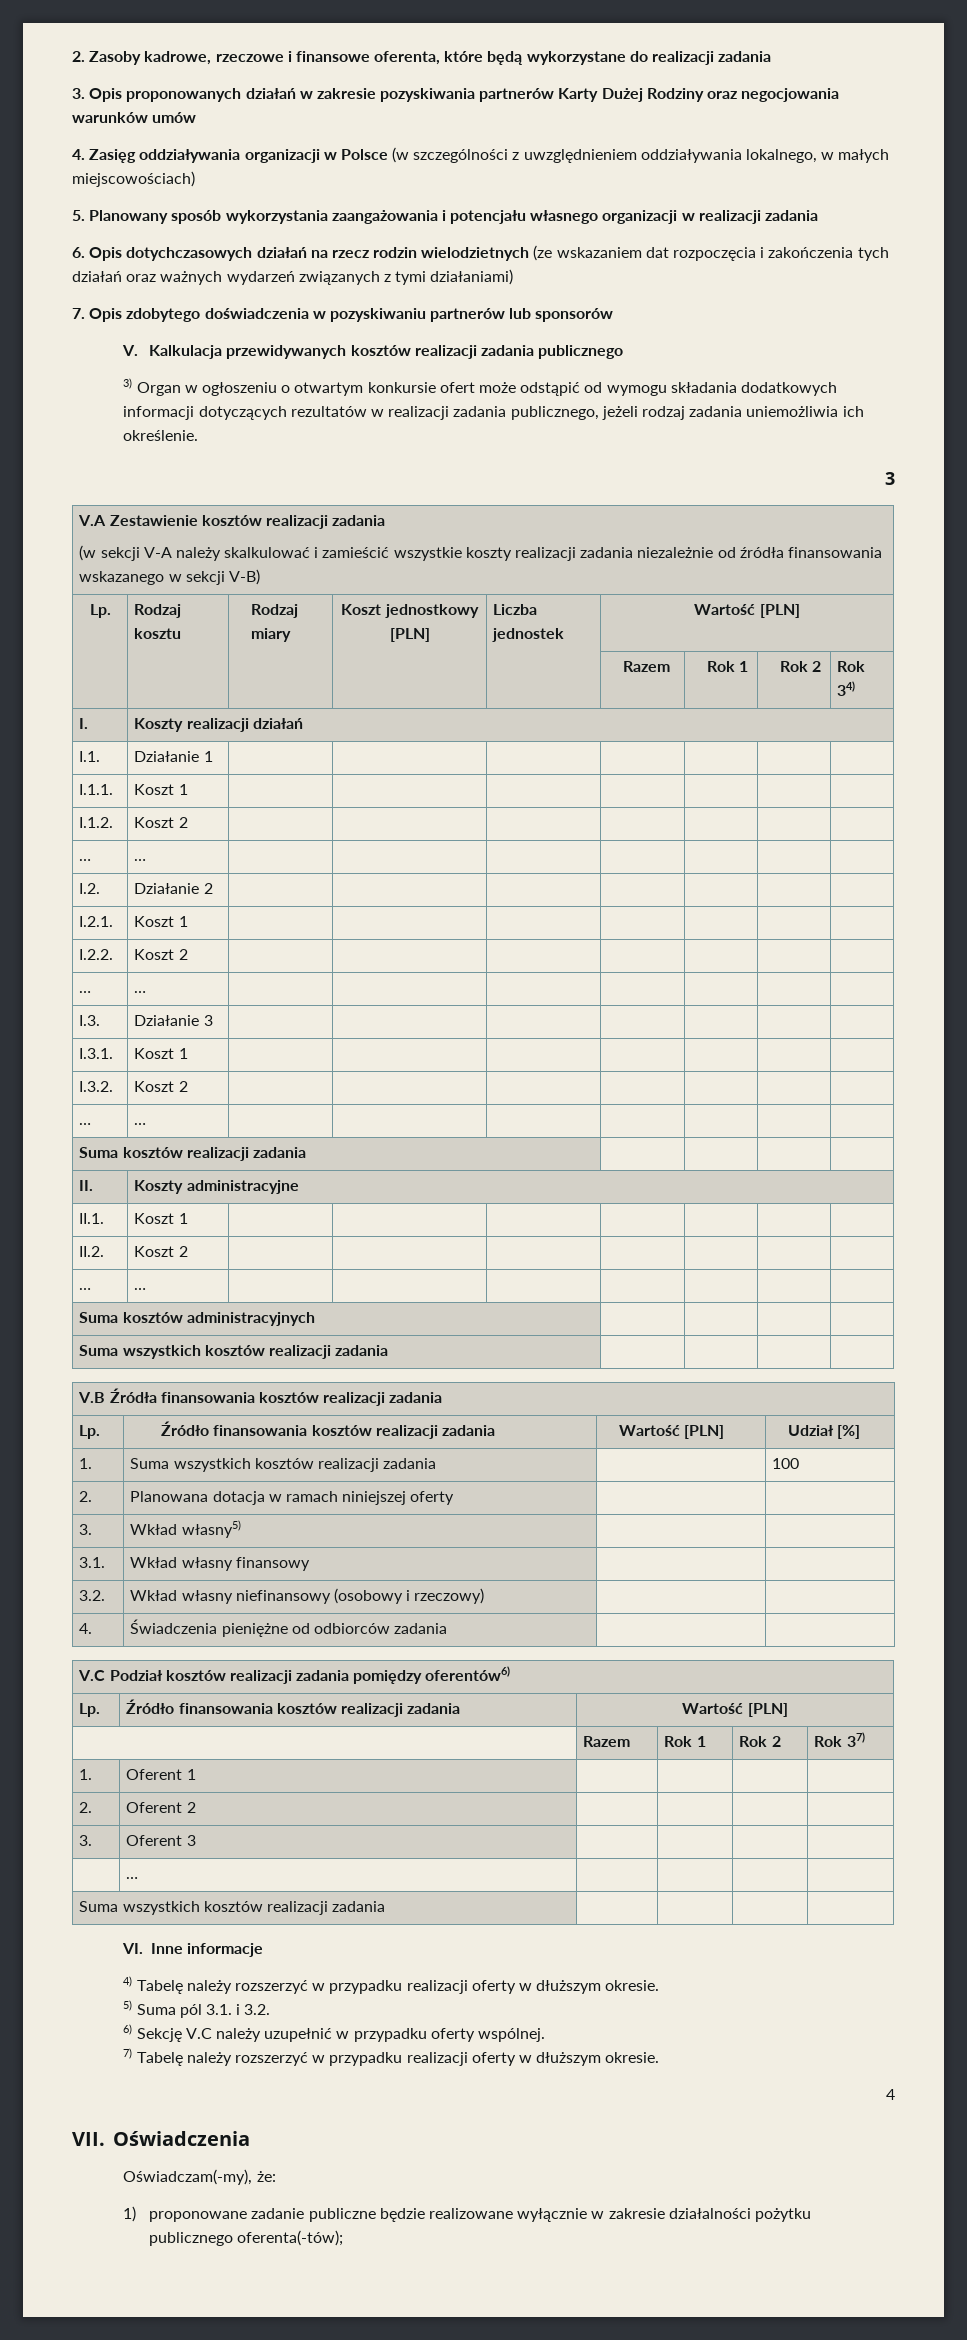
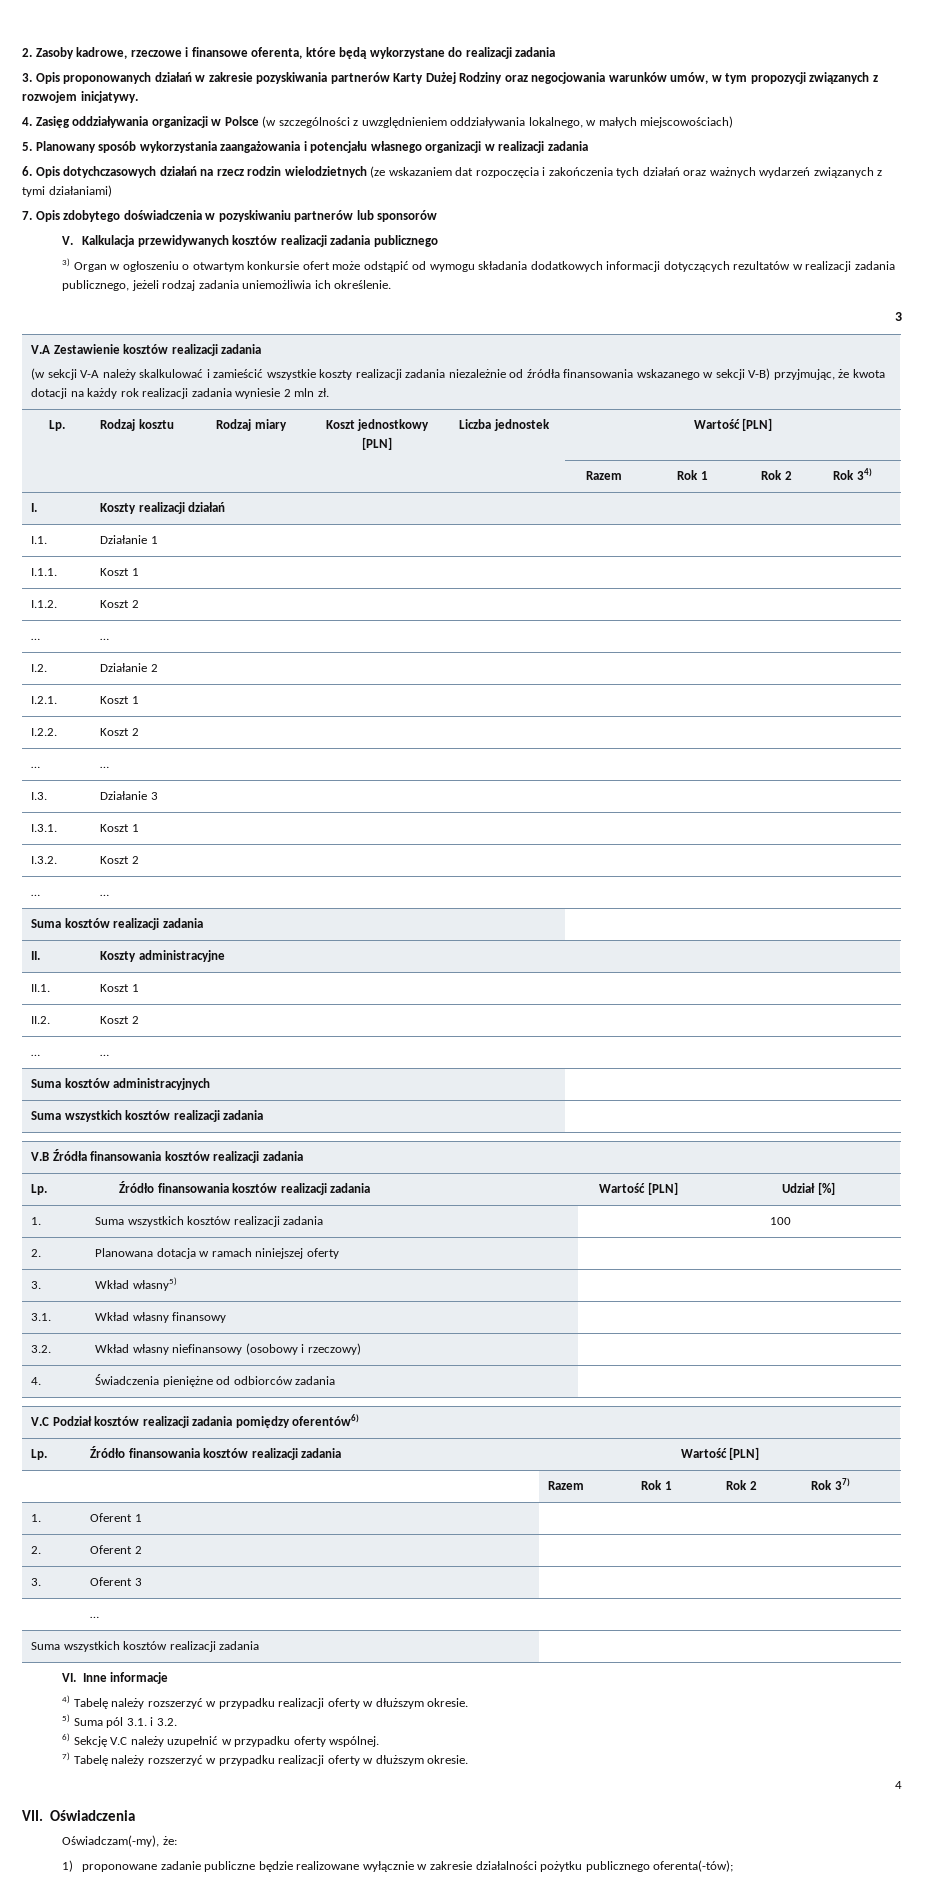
- 3. Opis proponowanych działań w zakresie pozyskiwania partnerów Karty Dużej Rodziny oraz negocjowania warunków umów
+ 3. Opis proponowanych działań w zakresie pozyskiwania partnerów Karty Dużej Rodziny oraz negocjowania warunków umów, w tym propozycji związanych z rozwojem inicjatywy.
  V.A Zestawienie kosztów realizacji zadania
- (w sekcji V-A należy skalkulować i zamieścić wszystkie koszty realizacji zadania niezależnie od źródła finansowania wskazanego w sekcji V-B)
+ (w sekcji V-A należy skalkulować i zamieścić wszystkie koszty realizacji zadania niezależnie od źródła finansowania wskazanego w sekcji V-B) przyjmując, że kwota dotacji na każdy rok realizacji zadania wyniesie 2 mln zł.

